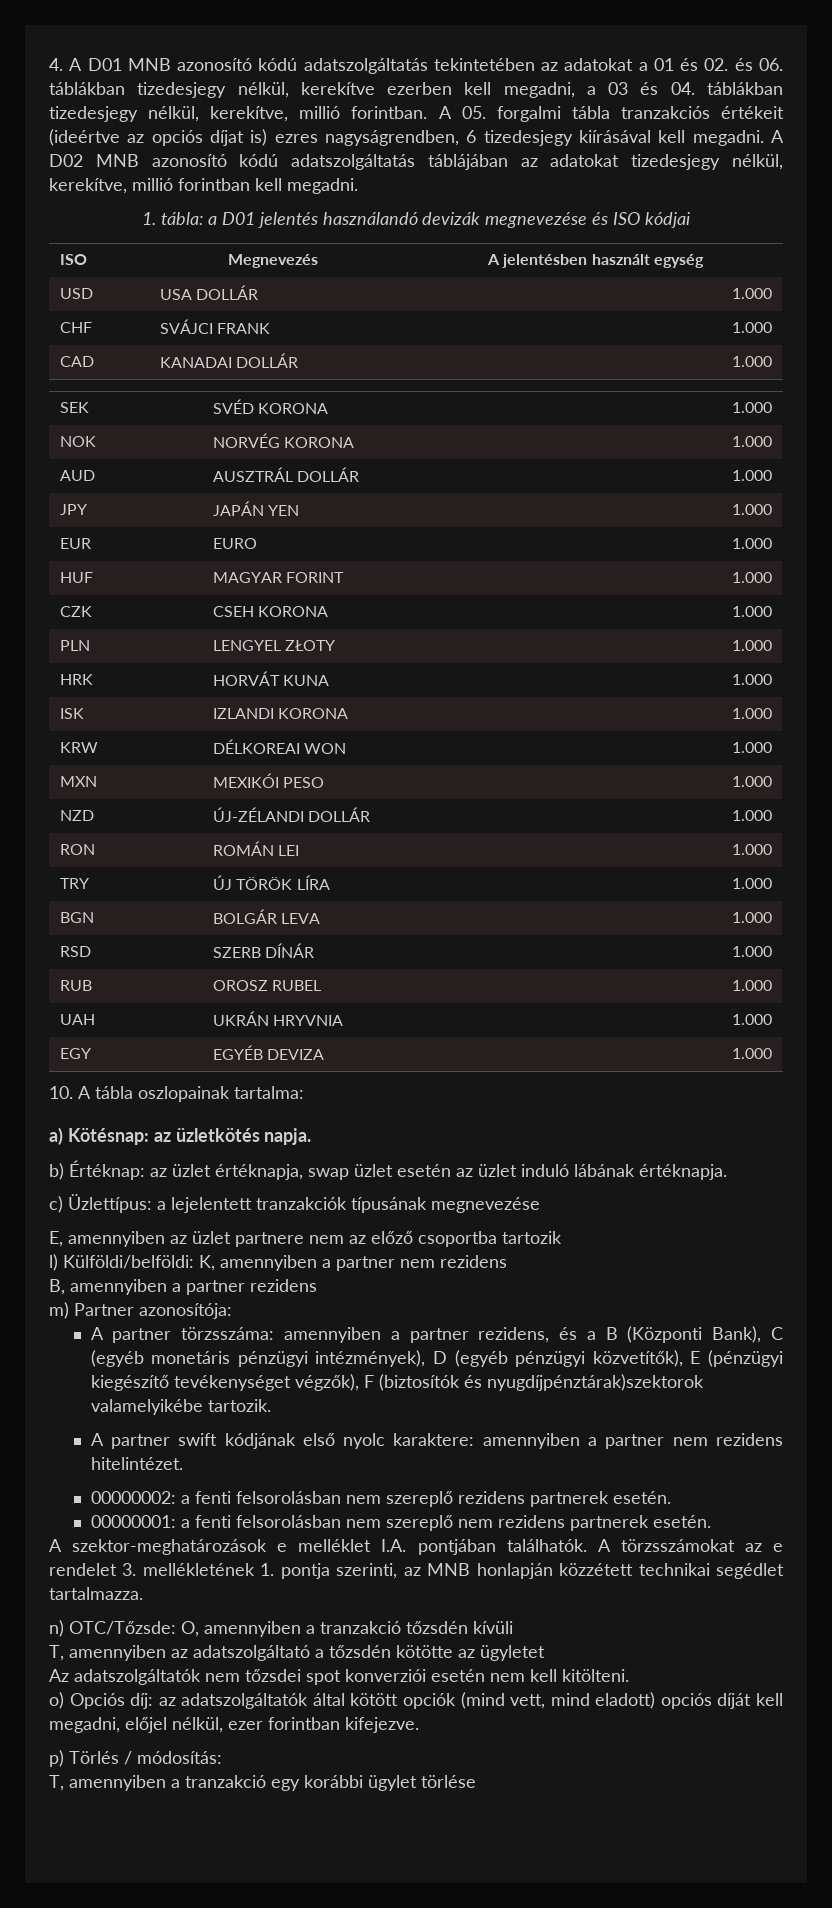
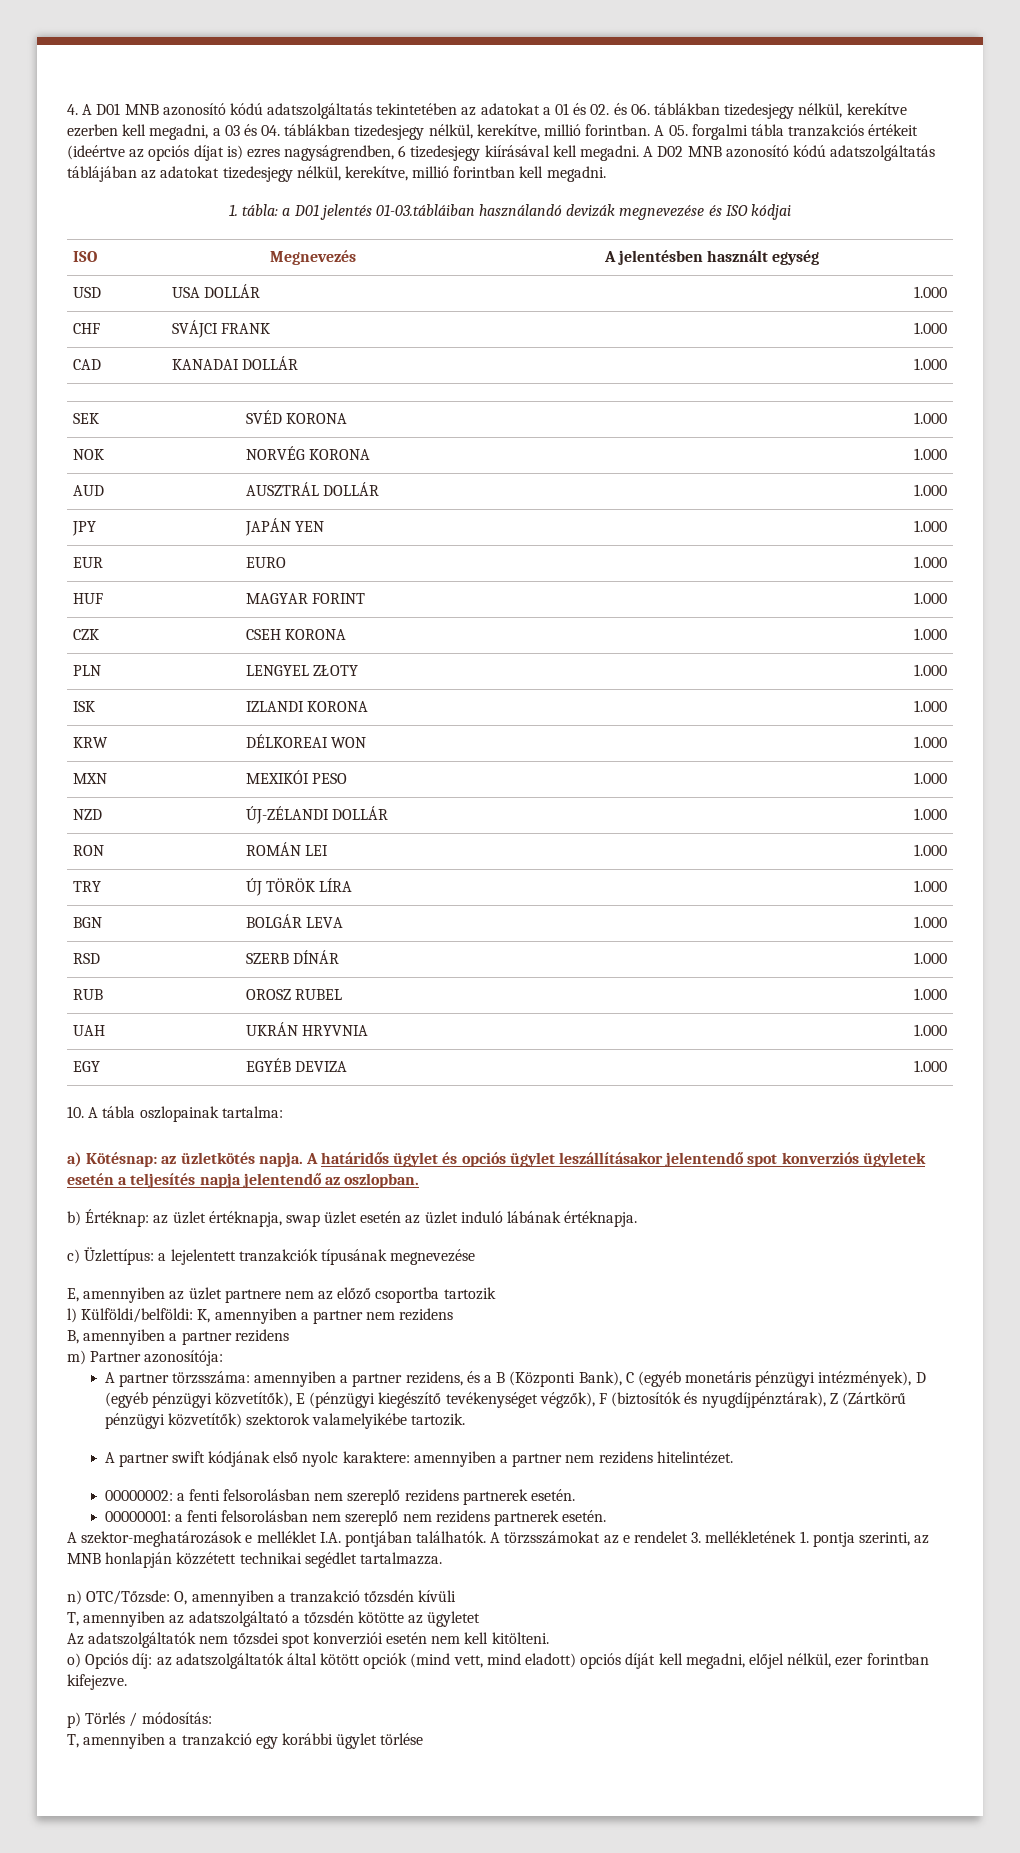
- 1. tábla: a D01 jelentés használandó devizák megnevezése és ISO kódjai
+ 1. tábla: a D01 jelentés 01-03.tábláiban használandó devizák megnevezése és ISO kódjai
- HRK | HORVÁT KUNA | 1.000
+ A határidős ügylet és opciós ügylet leszállításakor jelentendő spot konverziós ügyletek esetén a teljesítés napja jelentendő az oszlopban.
- A partner törzsszáma: amennyiben a partner rezidens, és a B (Központi Bank), C (egyéb monetáris pénzügyi intézmények), D (egyéb pénzügyi közvetítők), E (pénzügyi kiegészítő tevékenységet végzők), F (biztosítók és nyugdíjpénztárak)szektorok valamelyikébe tartozik.
+ A partner törzsszáma: amennyiben a partner rezidens, és a B (Központi Bank), C (egyéb monetáris pénzügyi intézmények), D (egyéb pénzügyi közvetítők), E (pénzügyi kiegészítő tevékenységet végzők), F (biztosítók és nyugdíjpénztárak), Z (Zártkörű pénzügyi közvetítők) szektorok valamelyikébe tartozik.

